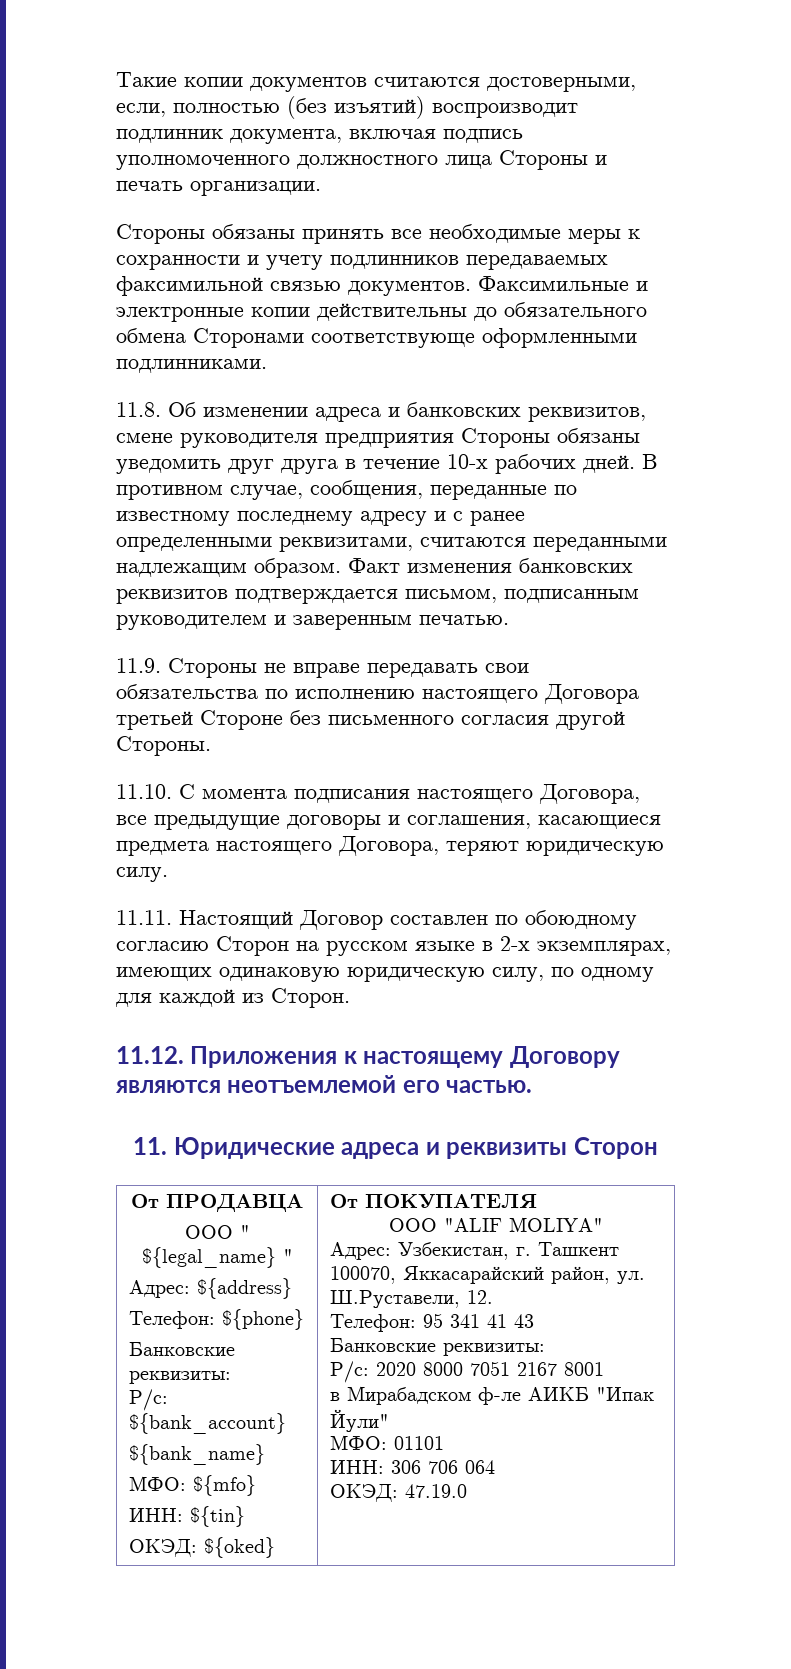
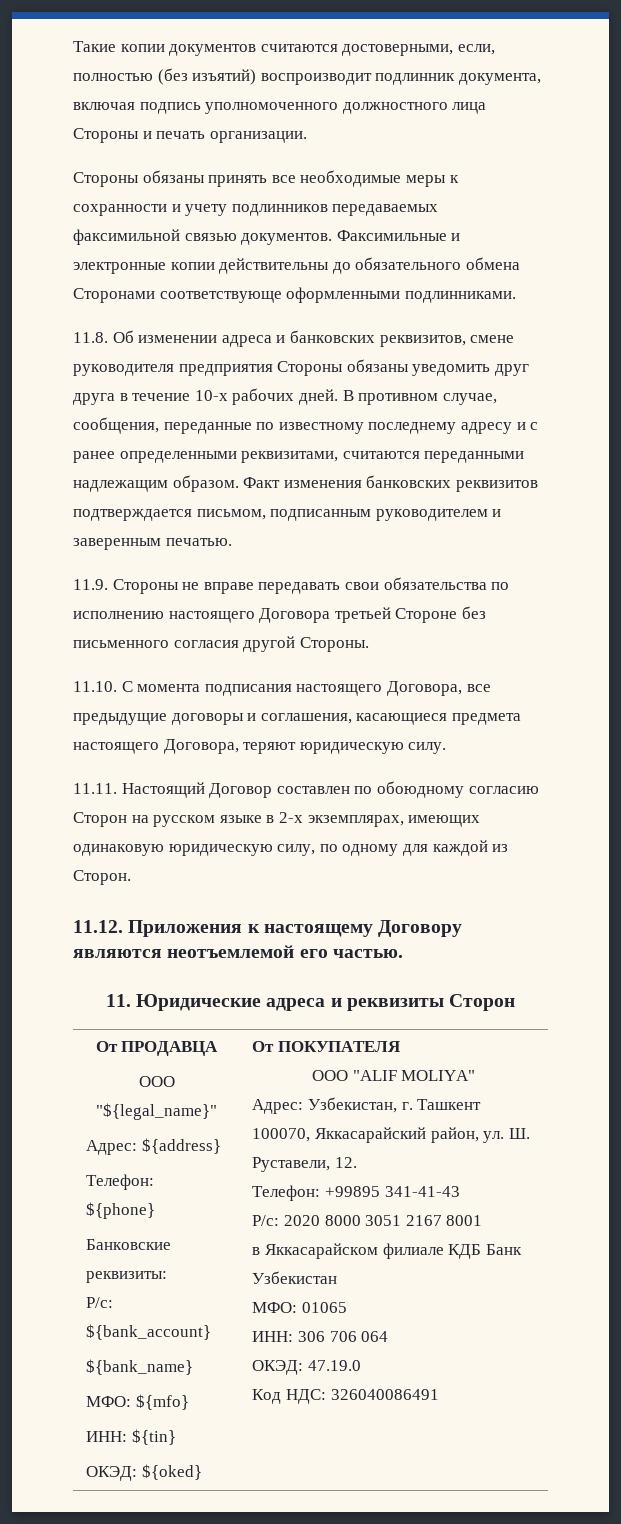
- ООО " ${legal_name} "
+ ООО "${legal_name}"
- Адрес: Узбекистан, г. Ташкент 100070, Яккасарайский район, ул. Ш.Руставели, 12.
+ Адрес: Узбекистан, г. Ташкент 100070, Яккасарайский район, ул. Ш. Руставели, 12.
- Телефон: 95 341 41 43
- Банковские реквизиты:
+ Телефон: +99895 341-41-43
- Р/с: 2020 8000 7051 2167 8001
+ Р/с: 2020 8000 3051 2167 8001
- в Мирабадском ф-ле АИКБ "Ипак Йули"
- МФО: 01101
+ в Яккасарайском филиале КДБ Банк Узбекистан
+ МФО: 01065
+ Код НДС: 326040086491

